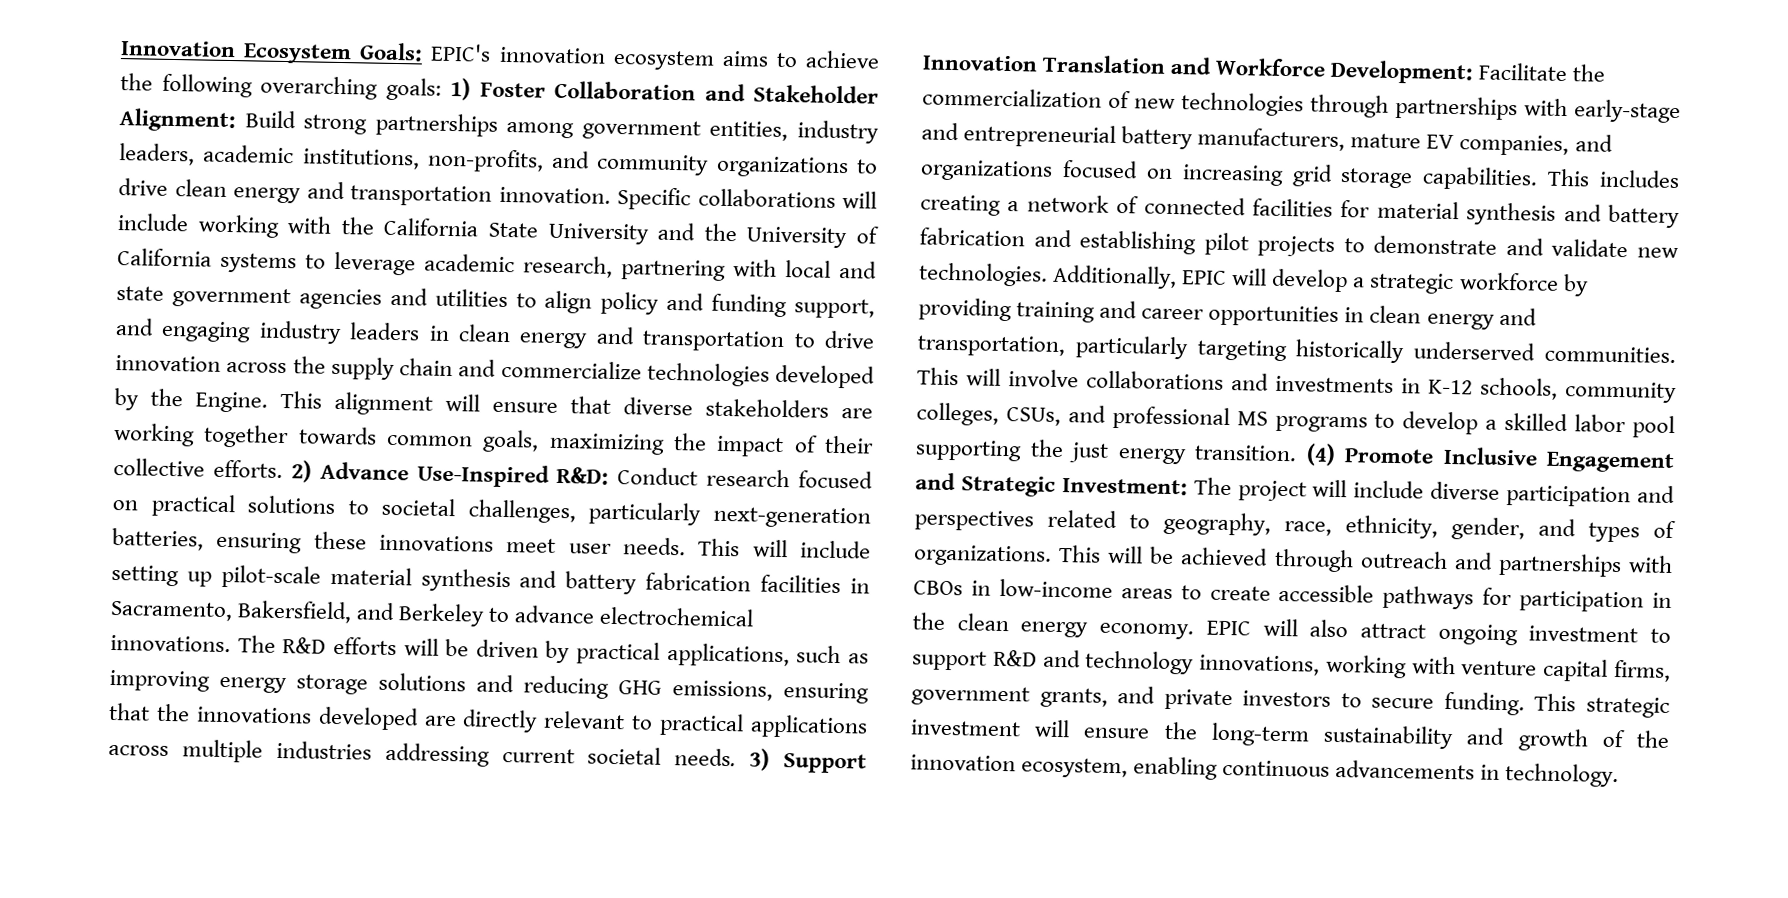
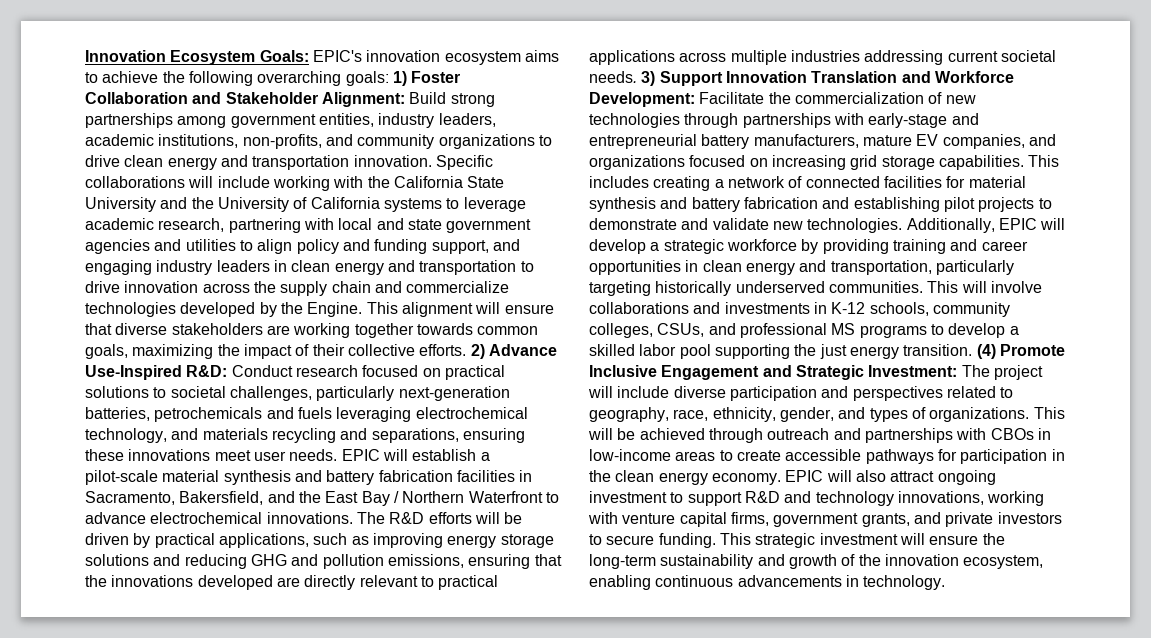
- 2) Advance Use-Inspired R&D: Conduct research focused on practical solutions to societal challenges, particularly next-generation batteries, ensuring these innovations meet user needs.
+ 2) Advance Use-Inspired R&D: Conduct research focused on practical solutions to societal challenges, particularly next-generation batteries, petrochemicals and fuels leveraging electrochemical technology, and materials recycling and separations, ensuring these innovations meet user needs.
- This will include setting up pilot-scale material synthesis and battery fabrication facilities in Sacramento, Bakersfield, and Berkeley to advance electrochemical innovations.
+ EPIC will establish a pilot-scale material synthesis and battery fabrication facilities in Sacramento, Bakersfield, and the East Bay / Northern Waterfront to advance electrochemical innovations.
- The R&D efforts will be driven by practical applications, such as improving energy storage solutions and reducing GHG emissions, ensuring that the innovations developed are directly relevant to practical applications across multiple industries addressing current societal needs.
+ The R&D efforts will be driven by practical applications, such as improving energy storage solutions and reducing GHG and pollution emissions, ensuring that the innovations developed are directly relevant to practical applications across multiple industries addressing current societal needs.

